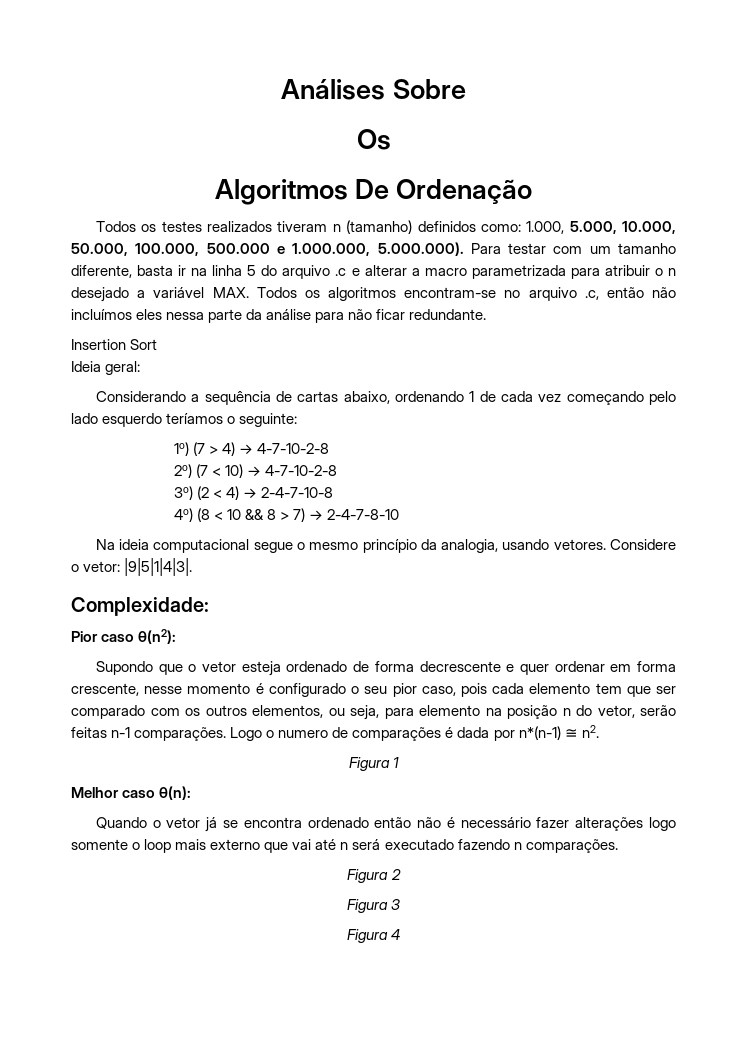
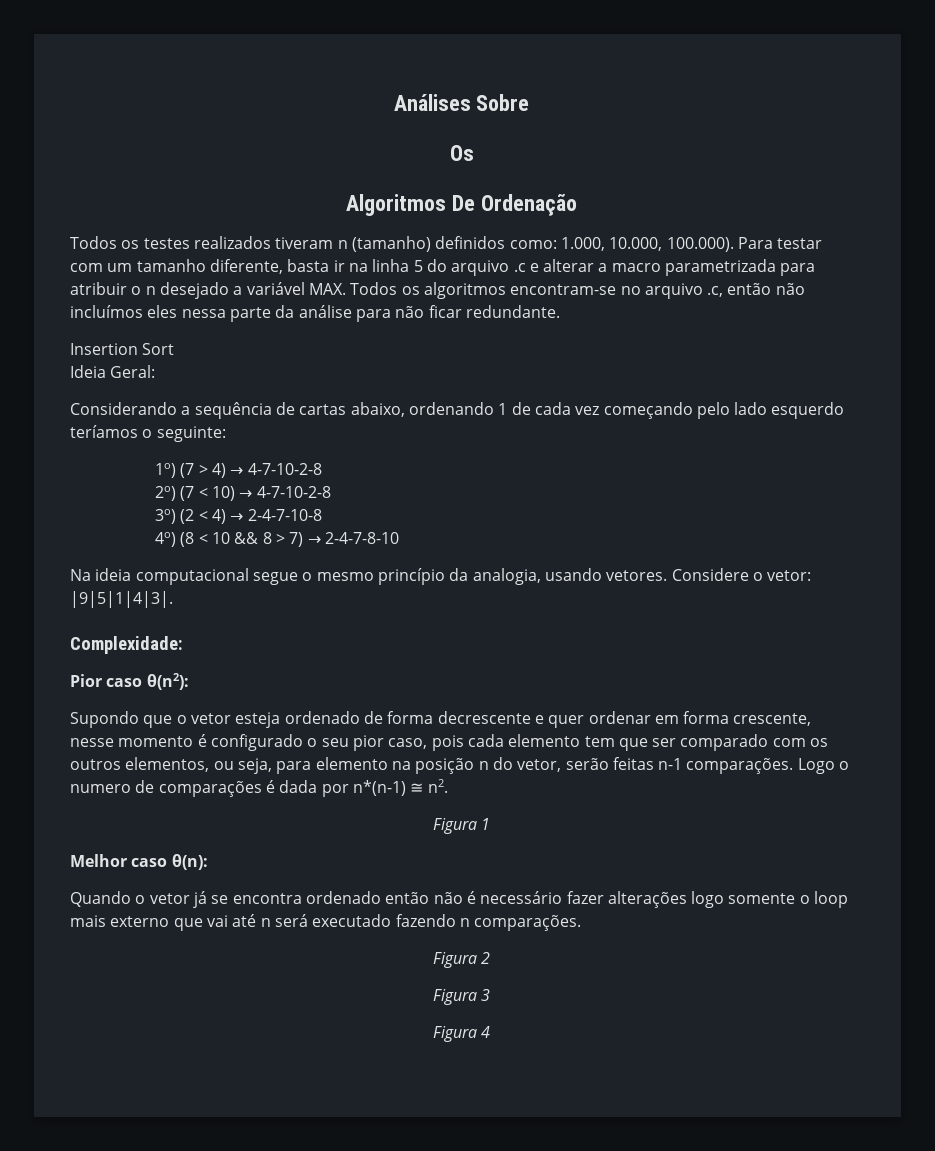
- Todos os testes realizados tiveram n (tamanho) definidos como: 1.000, 5.000, 10.000, 50.000, 100.000, 500.000 e 1.000.000, 5.000.000). Para testar com um tamanho diferente, basta ir na linha 5 do arquivo .c e alterar a macro parametrizada para atribuir o n desejado a variável MAX. Todos os algoritmos encontram-se no arquivo .c, então não incluímos eles nessa parte da análise para não ficar redundante.
+ Todos os testes realizados tiveram n (tamanho) definidos como: 1.000, 10.000, 100.000). Para testar com um tamanho diferente, basta ir na linha 5 do arquivo .c e alterar a macro parametrizada para atribuir o n desejado a variável MAX. Todos os algoritmos encontram-se no arquivo .c, então não incluímos eles nessa parte da análise para não ficar redundante.
- Ideia geral:
+ Ideia Geral:

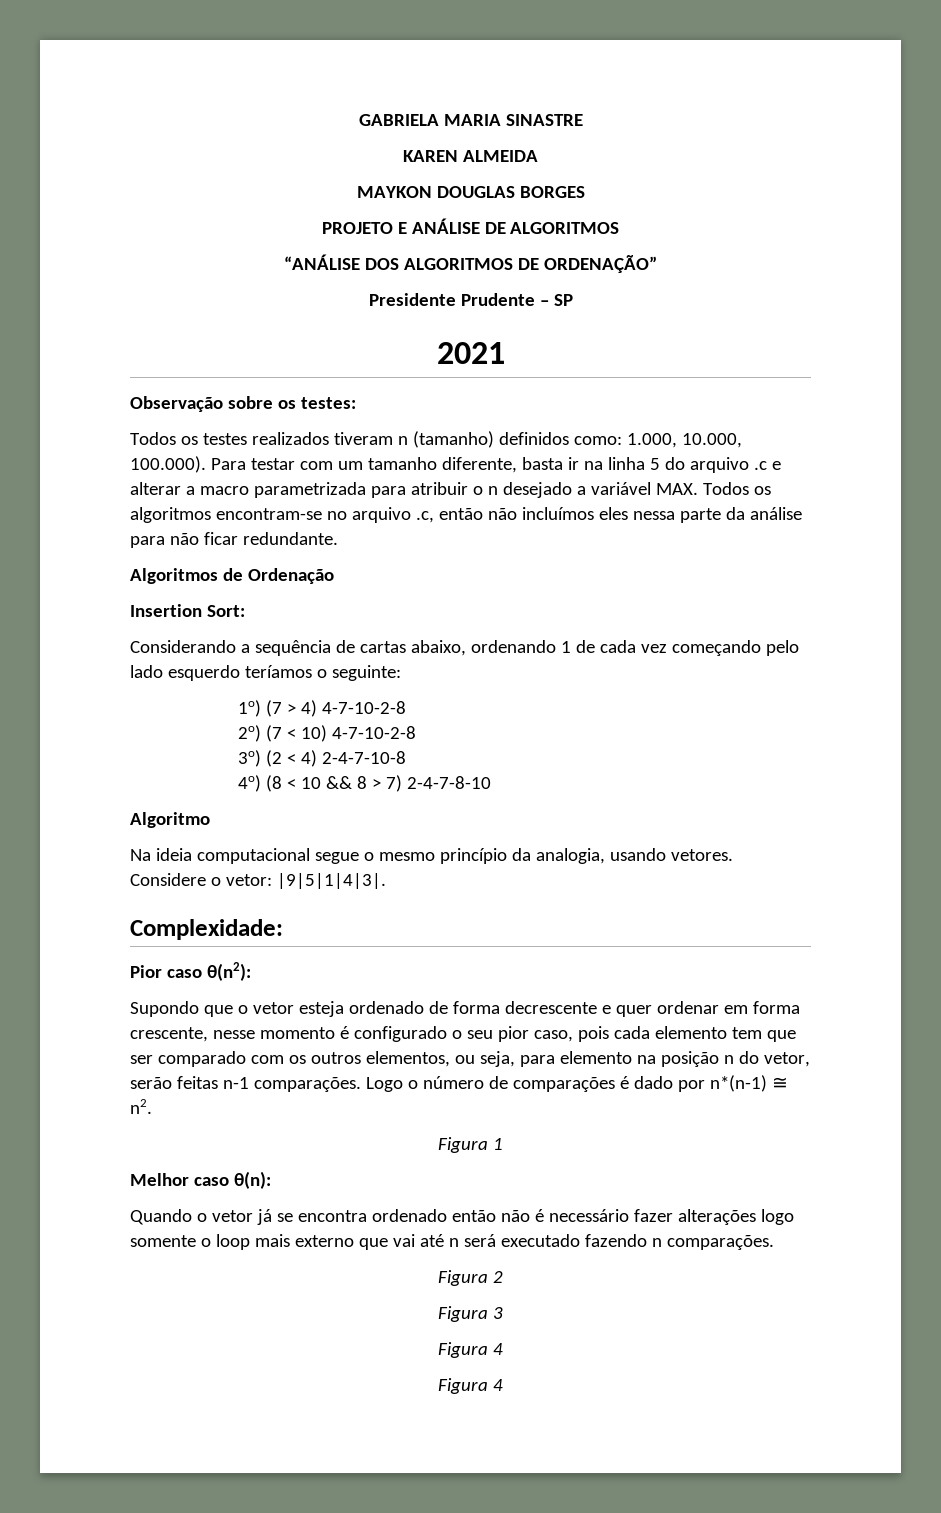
- Análises Sobre
- Os
- Algoritmos De Ordenação
+ GABRIELA MARIA SINASTRE
+ KAREN ALMEIDA
+ MAYKON DOUGLAS BORGES
+ PROJETO E ANÁLISE DE ALGORITMOS
+ “ANÁLISE DOS ALGORITMOS DE ORDENAÇÃO”
+ Presidente Prudente – SP
+ 2021
+ Observação sobre os testes:
- Insertion Sort
- Ideia Geral:
+ Algoritmos de Ordenação
+ Insertion Sort:
- 1o) (7 > 4) → 4-7-10-2-8
+ 1o) (7 > 4) 4-7-10-2-8
- 2o) (7 < 10) → 4-7-10-2-8
+ 2o) (7 < 10) 4-7-10-2-8
- 3o) (2 < 4) → 2-4-7-10-8
+ 3o) (2 < 4) 2-4-7-10-8
- 4o) (8 < 10 && 8 > 7) → 2-4-7-8-10
+ 4o) (8 < 10 && 8 > 7) 2-4-7-8-10
+ Algoritmo
- Logo o numero de comparações é dada por n*(n-1) ≅ n2.
+ Logo o número de comparações é dado por n*(n-1) ≅ n2.
  Figura 3
+ Figura 4

